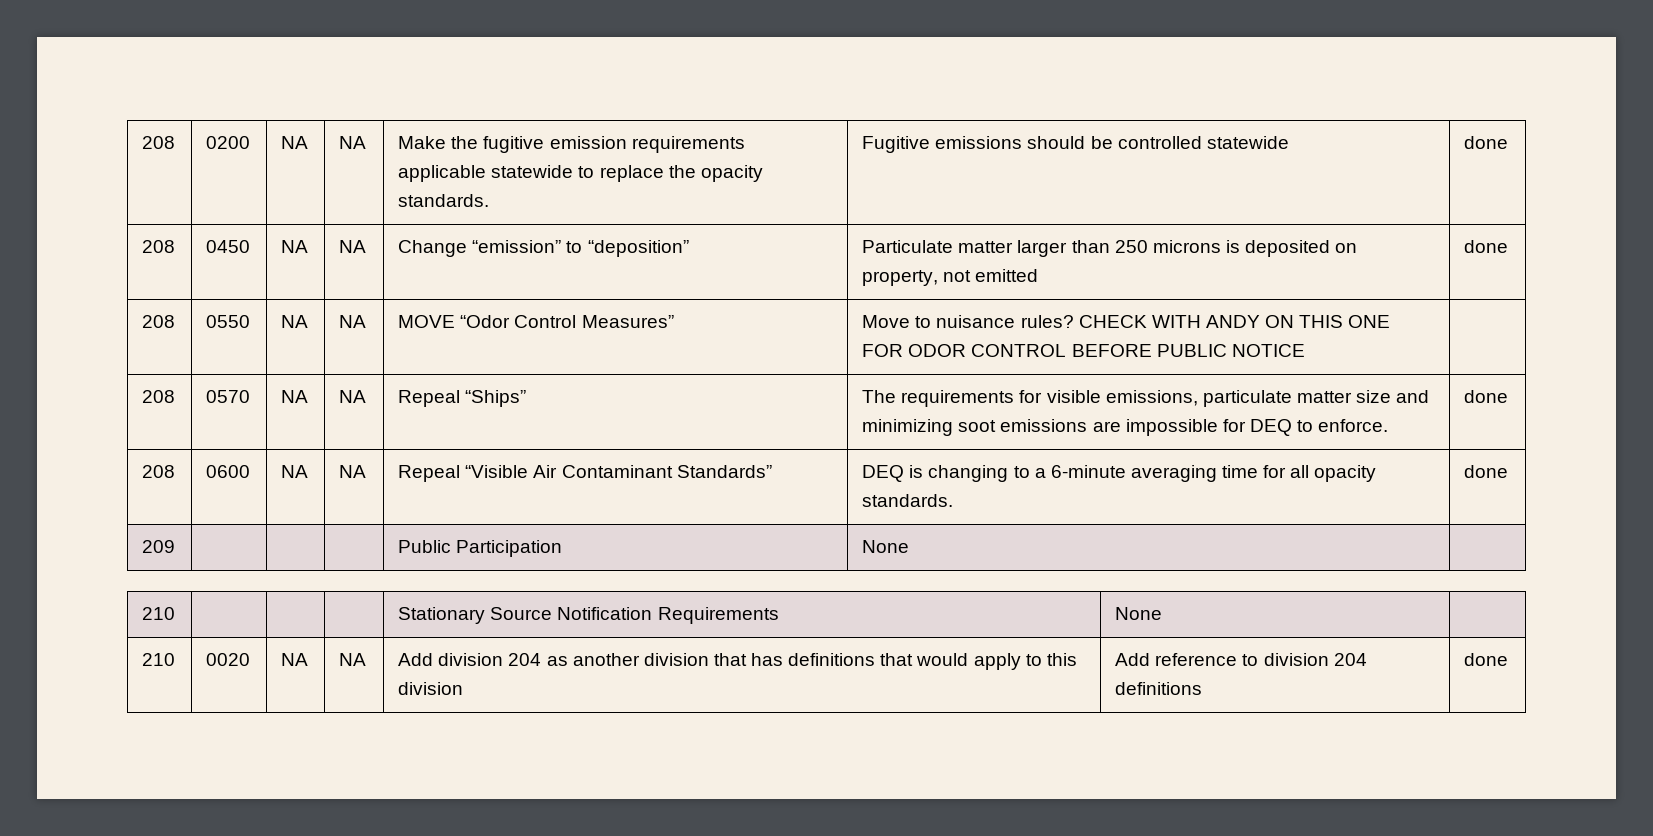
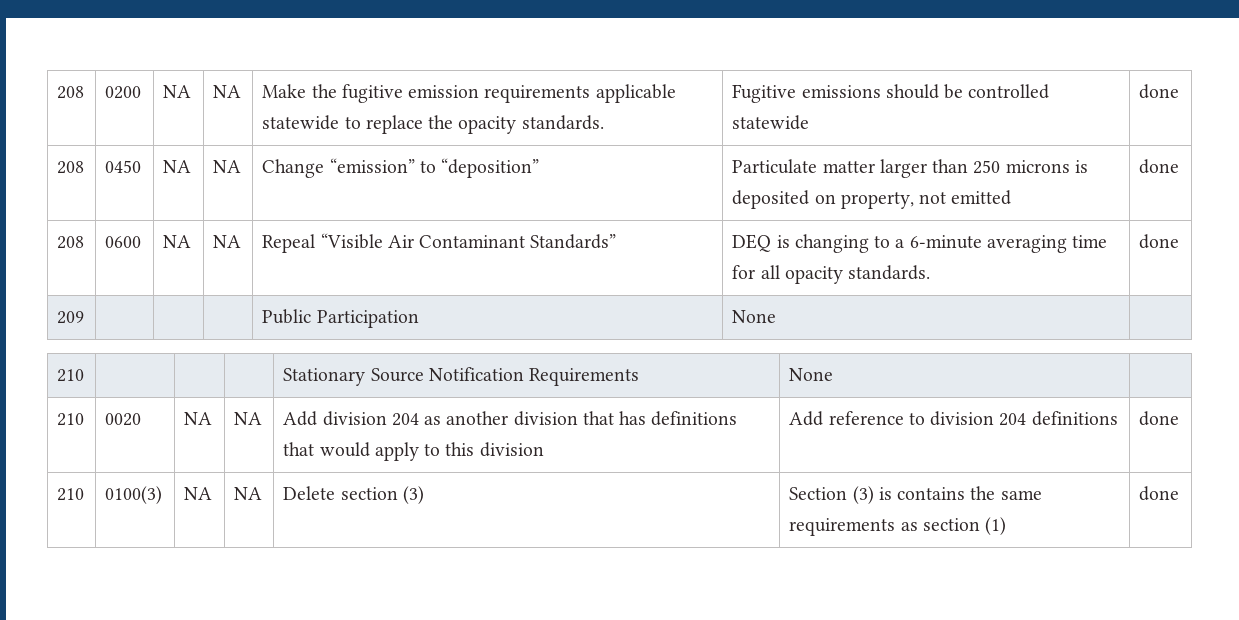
- 208 | 0550 | NA | NA | MOVE “Odor Control Measures” | Move to nuisance rules? CHECK WITH ANDY ON THIS ONE FOR ODOR CONTROL BEFORE PUBLIC NOTICE |
- 208 | 0570 | NA | NA | Repeal “Ships” | The requirements for visible emissions, particulate matter size and minimizing soot emissions are impossible for DEQ to enforce. | done
+ 210 | 0100(3) | NA | NA | Delete section (3) | Section (3) is contains the same requirements as section (1) | done

